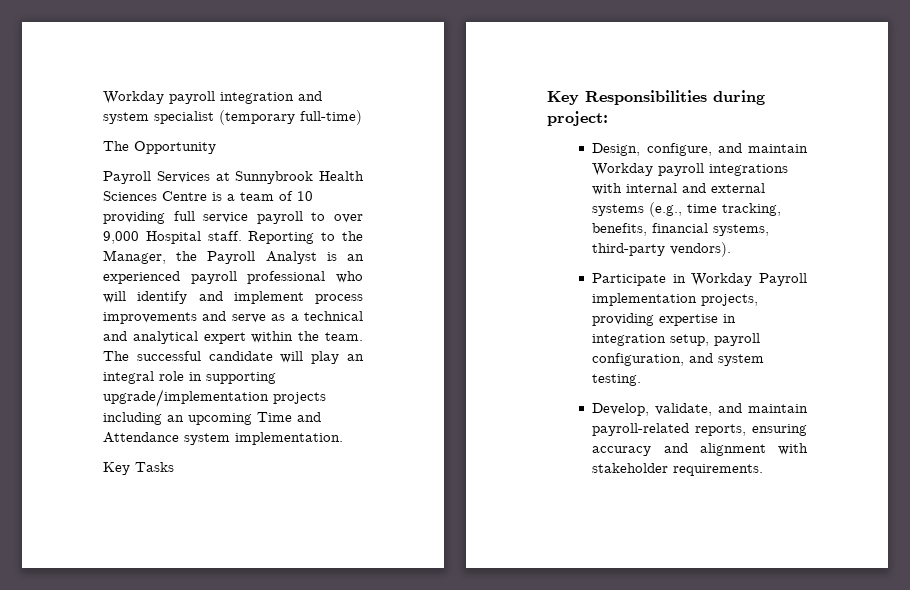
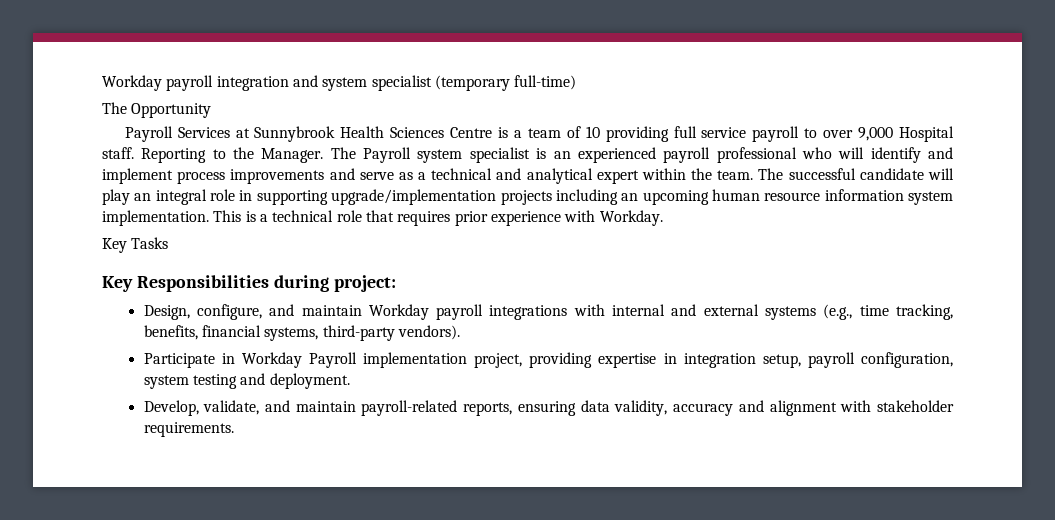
- Reporting to the Manager, the Payroll Analyst is an experienced payroll professional who will identify and implement process improvements and serve as a technical and analytical expert within the team.
+ Reporting to the Manager. The Payroll system specialist is an experienced payroll professional who will identify and implement process improvements and serve as a technical and analytical expert within the team.
- The successful candidate will play an integral role in supporting upgrade/implementation projects including an upcoming Time and Attendance system implementation.
+ The successful candidate will play an integral role in supporting upgrade/implementation projects including an upcoming human resource information system implementation. This is a technical role that requires prior experience with Workday.
- Participate in Workday Payroll implementation projects, providing expertise in integration setup, payroll configuration, and system testing.
+ Participate in Workday Payroll implementation project, providing expertise in integration setup, payroll configuration, system testing and deployment.
- Develop, validate, and maintain payroll-related reports, ensuring accuracy and alignment with stakeholder requirements.
+ Develop, validate, and maintain payroll-related reports, ensuring data validity, accuracy and alignment with stakeholder requirements.

